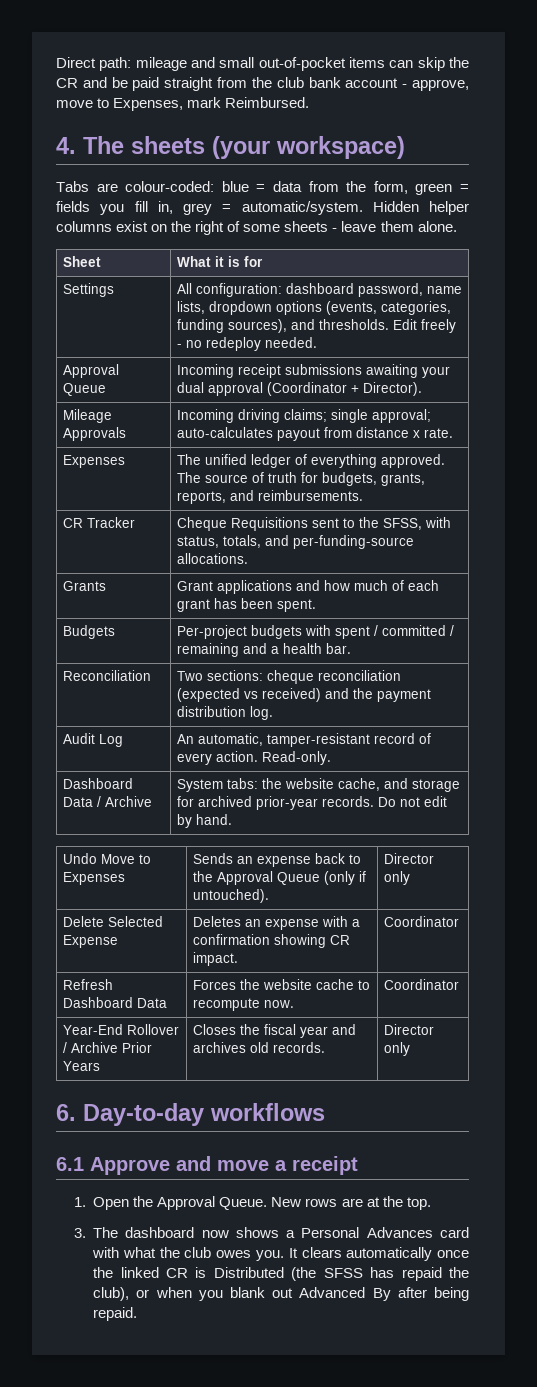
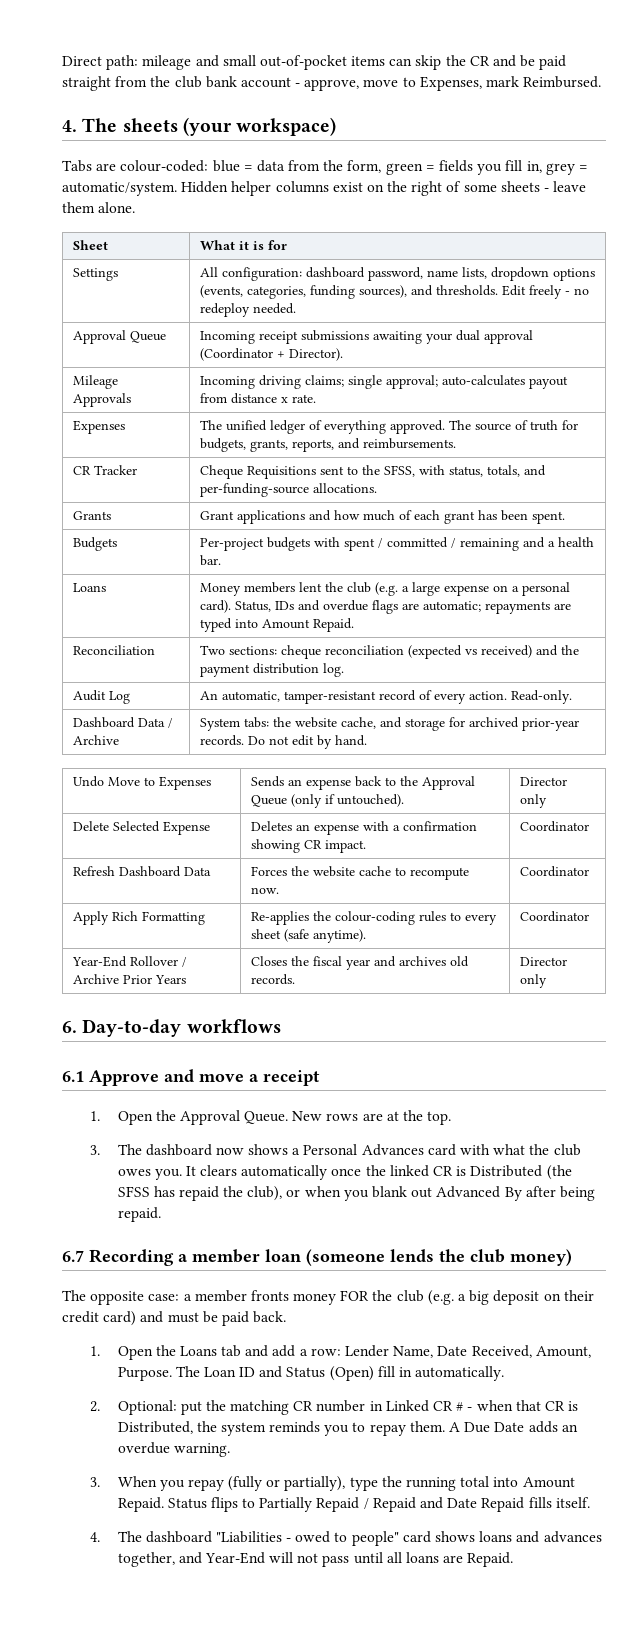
+ Loans | Money members lent the club (e.g. a large expense on a personal card). Status, IDs and overdue flags are automatic; repayments are typed into Amount Repaid.
+ Apply Rich Formatting | Re-applies the colour-coding rules to every sheet (safe anytime). | Coordinator
+ 6.7 Recording a member loan (someone lends the club money)
+ The opposite case: a member fronts money FOR the club (e.g. a big deposit on their credit card) and must be paid back.
+ 1. Open the Loans tab and add a row: Lender Name, Date Received, Amount, Purpose. The Loan ID and Status (Open) fill in automatically.
+ 2. Optional: put the matching CR number in Linked CR # - when that CR is Distributed, the system reminds you to repay them. A Due Date adds an overdue warning.
+ 3. When you repay (fully or partially), type the running total into Amount Repaid. Status flips to Partially Repaid / Repaid and Date Repaid fills itself.
+ 4. The dashboard "Liabilities - owed to people" card shows loans and advances together, and Year-End will not pass until all loans are Repaid.

